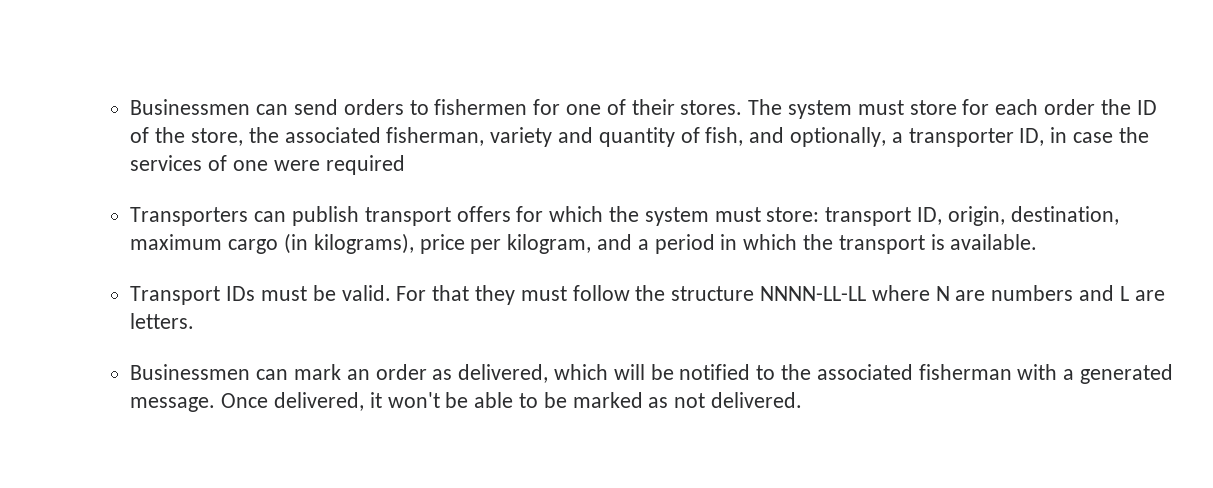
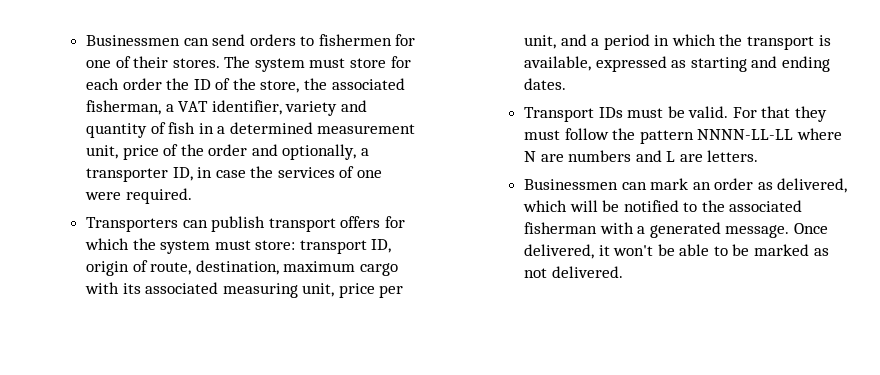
- The system must store for each order the ID of the store, the associated fisherman, variety and quantity of fish, and optionally, a transporter ID, in case the services of one were required
+ The system must store for each order the ID of the store, the associated fisherman, a VAT identifier, variety and quantity of fish in a determined measurement unit, price of the order and optionally, a transporter ID, in case the services of one were required.
- Transporters can publish transport offers for which the system must store: transport ID, origin, destination, maximum cargo (in kilograms), price per kilogram, and a period in which the transport is available.
+ Transporters can publish transport offers for which the system must store: transport ID, origin of route, destination, maximum cargo with its associated measuring unit, price per unit, and a period in which the transport is available, expressed as starting and ending dates.
- For that they must follow the structure NNNN-LL-LL where N are numbers and L are letters.
+ For that they must follow the pattern NNNN-LL-LL where N are numbers and L are letters.

